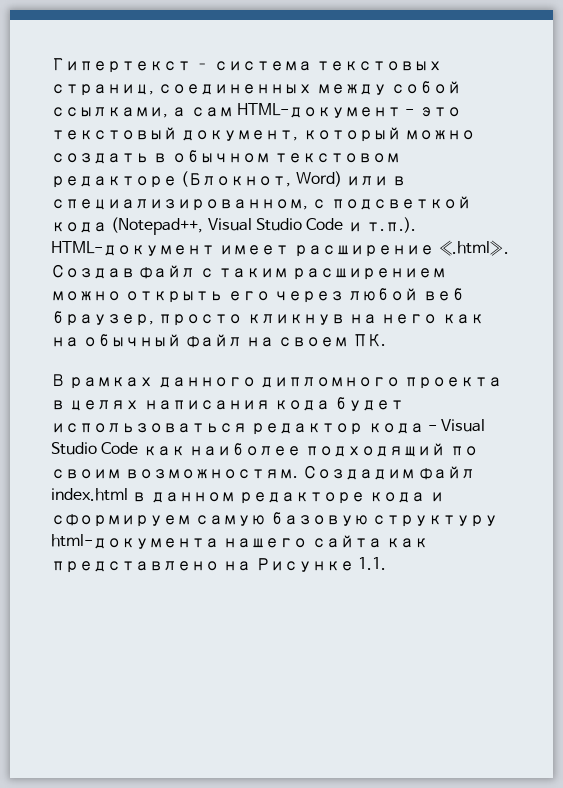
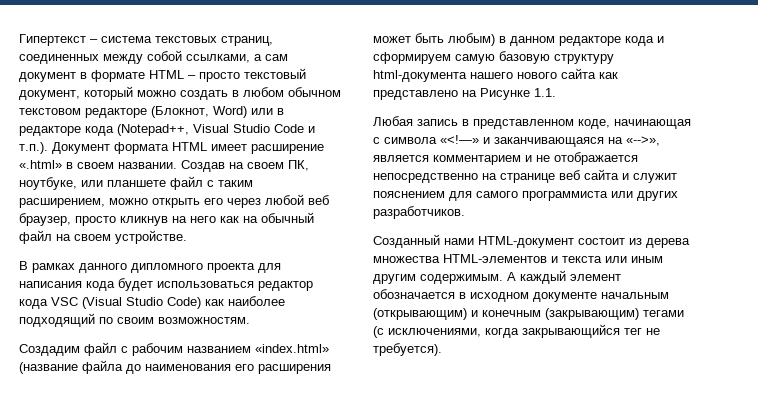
- Гипертекст – система текстовых страниц, соединенных между собой ссылками, а сам HTML-документ - это текстовый документ, который можно создать в обычном текстовом редакторе (Блокнот, Word) или в специализированном, с подсветкой кода (Notepad++, Visual Studio Code и т.п.). HTML-документ имеет расширение «.html». Создав файл с таким расширением можно открыть его через любой веб браузер, просто кликнув на него как на обычный файл на своем ПК.
+ Гипертекст – система текстовых страниц, соединенных между собой ссылками, а сам документ в формате HTML – просто текстовый документ, который можно создать в любом обычном текстовом редакторе (Блокнот, Word) или в редакторе кода (Notepad++, Visual Studio Code и т.п.). Документ формата HTML имеет расширение «.html» в своем названии. Создав на своем ПК, ноутбуке, или планшете файл с таким расширением, можно открыть его через любой веб браузер, просто кликнув на него как на обычный файл на своем устройстве.
- В рамках данного дипломного проекта в целях написания кода будет использоваться редактор кода - Visual Studio Code как наиболее подходящий по своим возможностям. Создадим файл index.html в данном редакторе кода и сформируем самую базовую структуру html-документа нашего сайта как представлено на Рисунке 1.1.
+ В рамках данного дипломного проекта для написания кода будет использоваться редактор кода VSC (Visual Studio Code) как наиболее подходящий по своим возможностям.
+ Создадим файл с рабочим названием «index.html» (название файла до наименования его расширения может быть любым) в данном редакторе кода и сформируем самую базовую структуру html-документа нашего нового сайта как представлено на Рисунке 1.1.
+ Любая запись в представленном коде, начинающая с символа «<!—» и заканчивающаяся на «-->», является комментарием и не отображается непосредственно на странице веб сайта и служит пояснением для самого программиста или других разработчиков.
+ Созданный нами HTML-документ состоит из дерева множества HTML-элементов и текста или иным другим содержимым. А каждый элемент обозначается в исходном документе начальным (открывающим) и конечным (закрывающим) тегами (с исключениями, когда закрывающийся тег не требуется).

